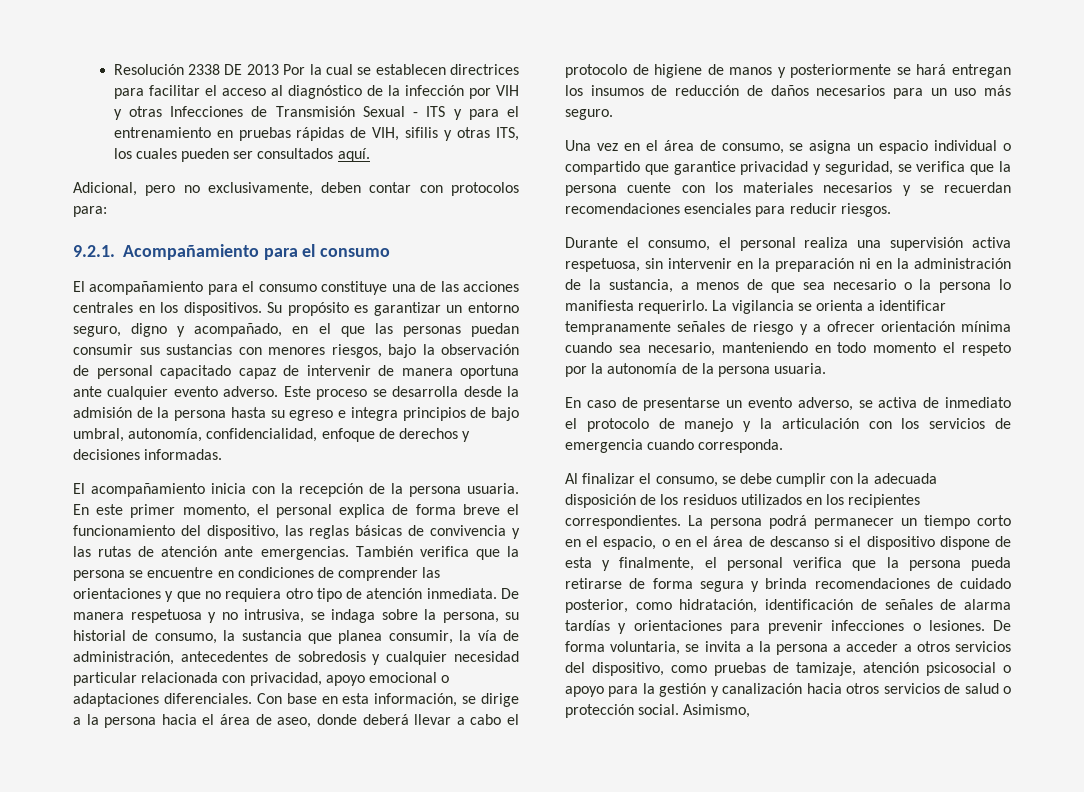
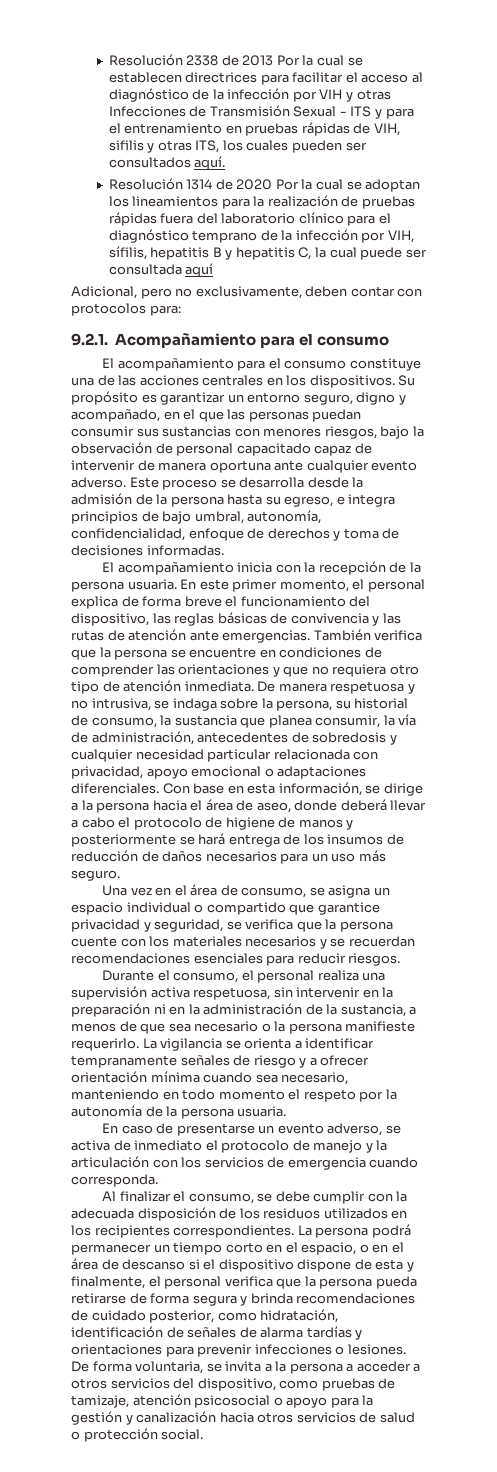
- Resolución 2338 DE 2013 Por la cual se establecen directrices para facilitar el acceso al diagnóstico de la infección por VIH y otras Infecciones de Transmisión Sexual - ITS y para el entrenamiento en pruebas rápidas de VIH, sifilis y otras ITS, los cuales pueden ser consultados aquí.
+ Resolución 2338 de 2013 Por la cual se establecen directrices para facilitar el acceso al diagnóstico de la infección por VIH y otras Infecciones de Transmisión Sexual - ITS y para el entrenamiento en pruebas rápidas de VIH, sifilis y otras ITS, los cuales pueden ser consultados aquí.
+ Resolución 1314 de 2020 Por la cual se adoptan los lineamientos para la realización de pruebas rápidas fuera del laboratorio clínico para el diagnóstico temprano de la infección por VIH, sífilis, hepatitis B y hepatitis C, la cual puede ser consultada aquí
- Este proceso se desarrolla desde la admisión de la persona hasta su egreso e integra principios de bajo umbral, autonomía, confidencialidad, enfoque de derechos y decisiones informadas.
+ Este proceso se desarrolla desde la admisión de la persona hasta su egreso, e integra principios de bajo umbral, autonomía, confidencialidad, enfoque de derechos y toma de decisiones informadas.
- Con base en esta información, se dirige a la persona hacia el área de aseo, donde deberá llevar a cabo el protocolo de higiene de manos y posteriormente se hará entregan los insumos de reducción de daños necesarios para un uso más seguro.
+ Con base en esta información, se dirige a la persona hacia el área de aseo, donde deberá llevar a cabo el protocolo de higiene de manos y posteriormente se hará entrega de los insumos de reducción de daños necesarios para un uso más seguro.
- Durante el consumo, el personal realiza una supervisión activa respetuosa, sin intervenir en la preparación ni en la administración de la sustancia, a menos de que sea necesario o la persona lo manifiesta requerirlo.
+ Durante el consumo, el personal realiza una supervisión activa respetuosa, sin intervenir en la preparación ni en la administración de la sustancia, a menos de que sea necesario o la persona manifieste requerirlo.
- Asimismo,

